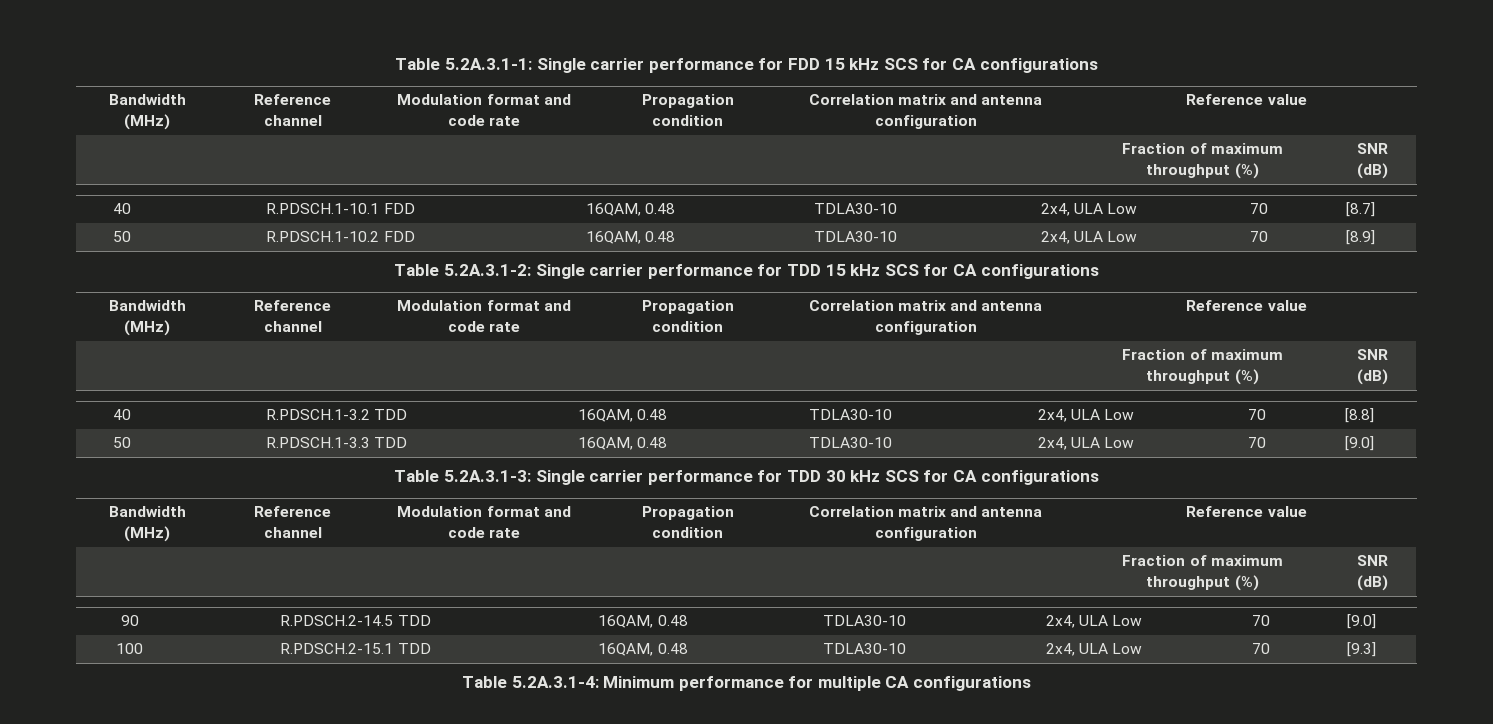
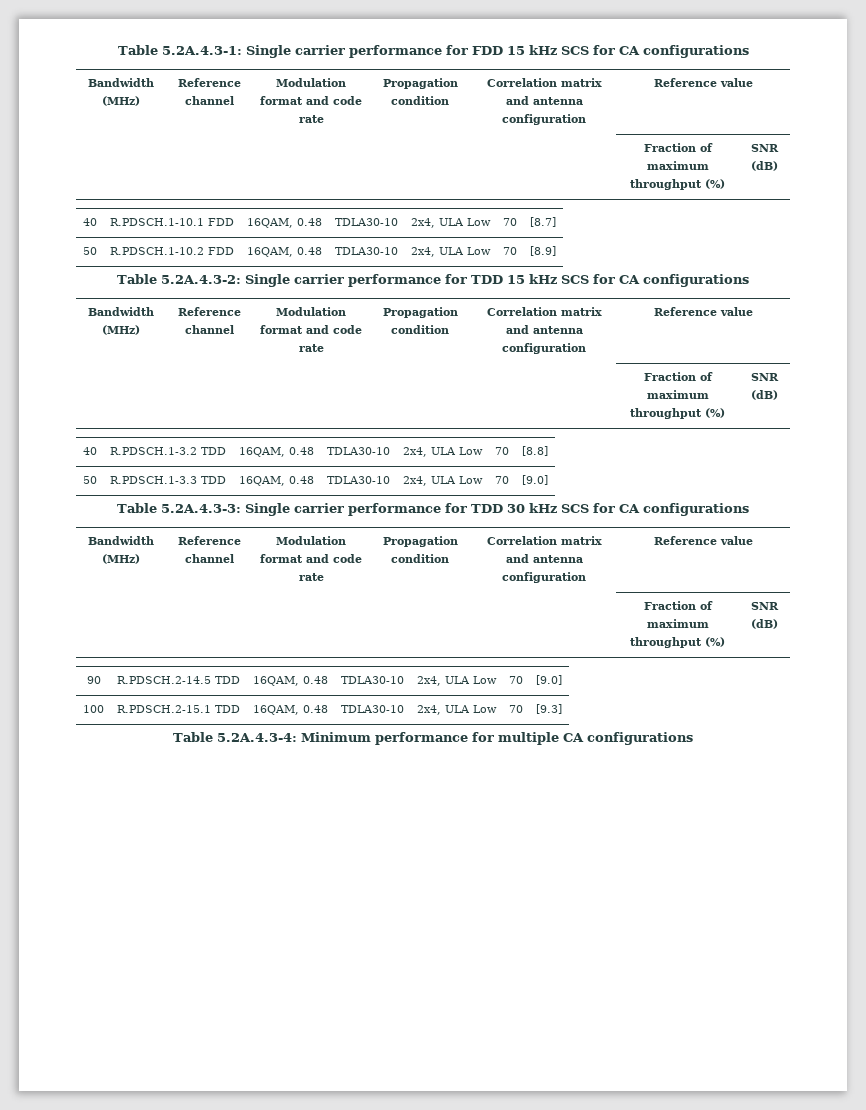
- Table 5.2A.3.1-1: Single carrier performance for FDD 15 kHz SCS for CA configurations
+ Table 5.2A.4.3-1: Single carrier performance for FDD 15 kHz SCS for CA configurations
- Table 5.2A.3.1-2: Single carrier performance for TDD 15 kHz SCS for CA configurations
+ Table 5.2A.4.3-2: Single carrier performance for TDD 15 kHz SCS for CA configurations
- Table 5.2A.3.1-3: Single carrier performance for TDD 30 kHz SCS for CA configurations
+ Table 5.2A.4.3-3: Single carrier performance for TDD 30 kHz SCS for CA configurations
- Table 5.2A.3.1-4: Minimum performance for multiple CA configurations
+ Table 5.2A.4.3-4: Minimum performance for multiple CA configurations

